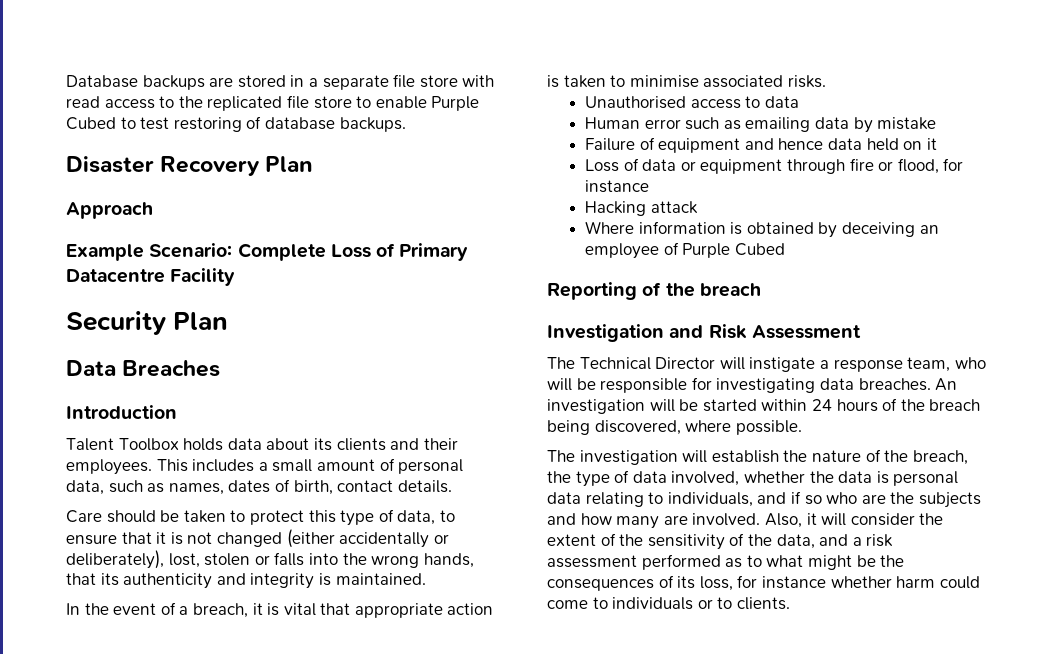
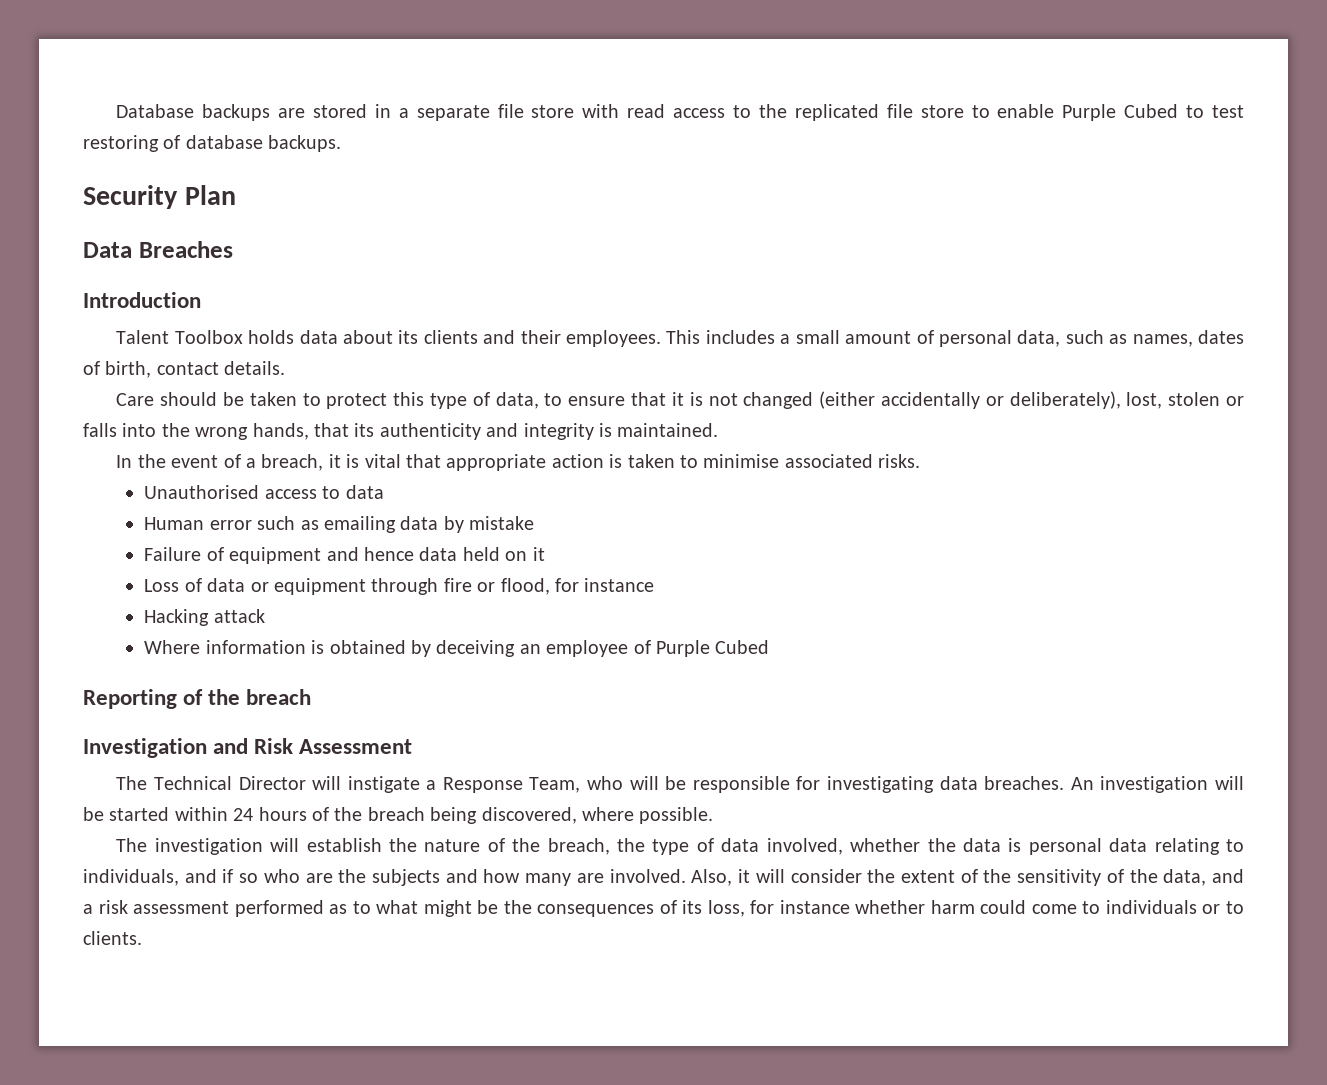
- Disaster Recovery Plan
- Approach
- Example Scenario: Complete Loss of Primary Datacentre Facility
- The Technical Director will instigate a response team, who will be responsible for investigating data breaches.
+ The Technical Director will instigate a Response Team, who will be responsible for investigating data breaches.

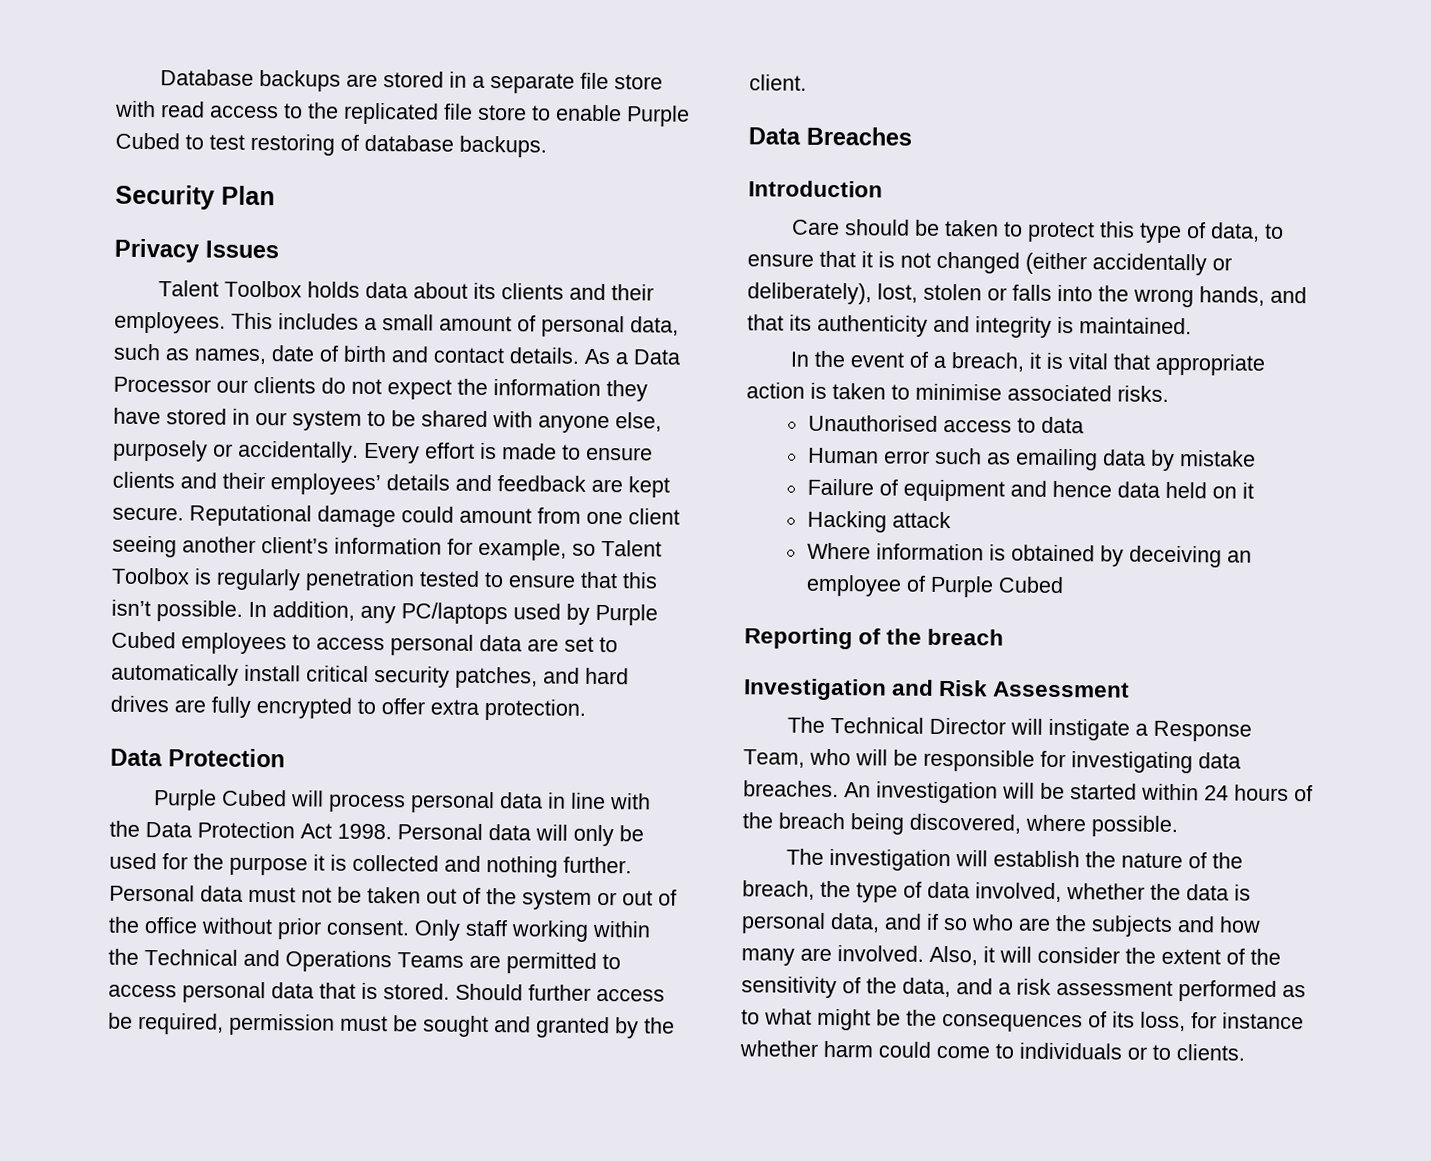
- Data Breaches
- Introduction
+ Privacy Issues
- This includes a small amount of personal data, such as names, dates of birth, contact details.
+ This includes a small amount of personal data, such as names, date of birth and contact details. As a Data Processor our clients do not expect the information they have stored in our system to be shared with anyone else, purposely or accidentally. Every effort is made to ensure clients and their employees’ details and feedback are kept secure. Reputational damage could amount from one client seeing another client’s information for example, so Talent Toolbox is regularly penetration tested to ensure that this isn’t possible. In addition, any PC/laptops used by Purple Cubed employees to access personal data are set to automatically install critical security patches, and hard drives are fully encrypted to offer extra protection.
+ Data Protection
+ Purple Cubed will process personal data in line with the Data Protection Act 1998. Personal data will only be used for the purpose it is collected and nothing further. Personal data must not be taken out of the system or out of the office without prior consent. Only staff working within the Technical and Operations Teams are permitted to access personal data that is stored. Should further access be required, permission must be sought and granted by the client.
+ Data Breaches
+ Introduction
- Care should be taken to protect this type of data, to ensure that it is not changed (either accidentally or deliberately), lost, stolen or falls into the wrong hands, that its authenticity and integrity is maintained.
+ Care should be taken to protect this type of data, to ensure that it is not changed (either accidentally or deliberately), lost, stolen or falls into the wrong hands, and that its authenticity and integrity is maintained.
- Loss of data or equipment through fire or flood, for instance
- The investigation will establish the nature of the breach, the type of data involved, whether the data is personal data relating to individuals, and if so who are the subjects and how many are involved.
+ The investigation will establish the nature of the breach, the type of data involved, whether the data is personal data, and if so who are the subjects and how many are involved.

